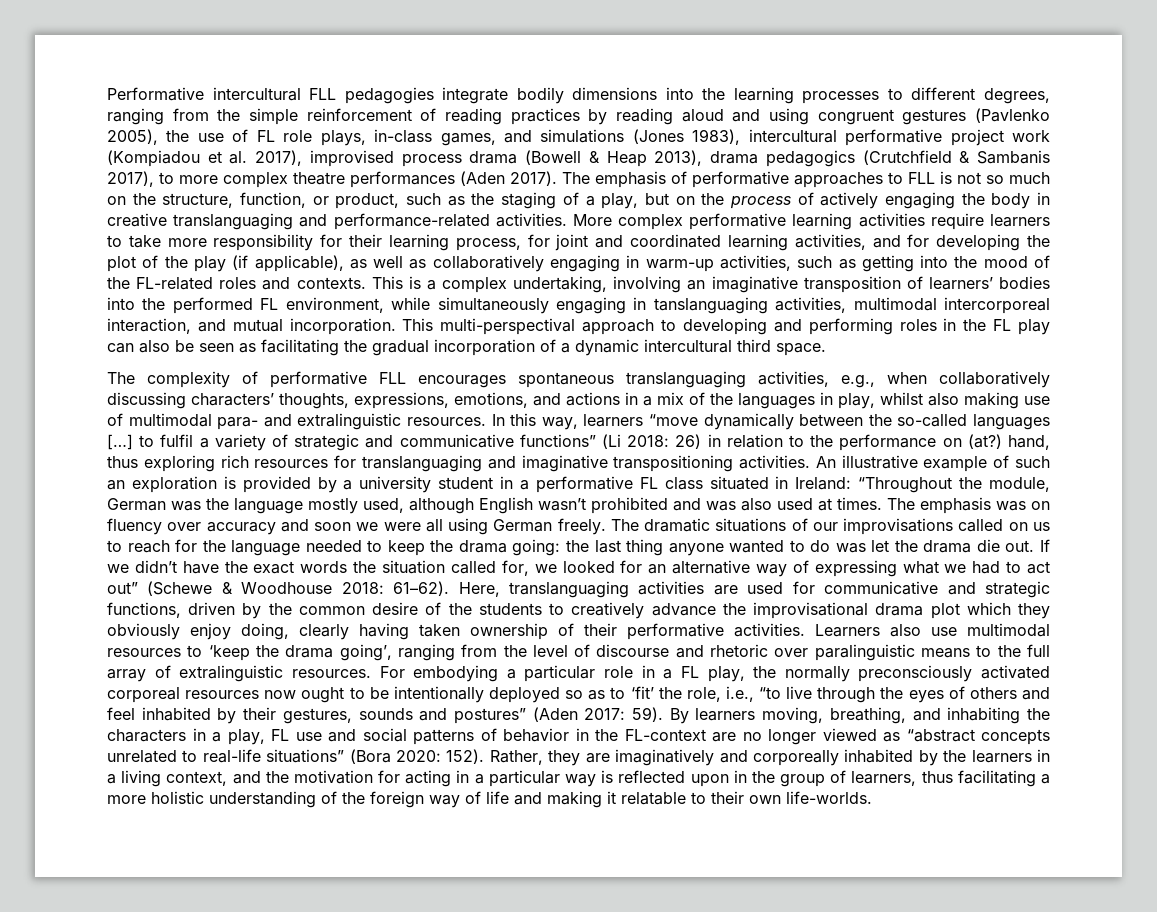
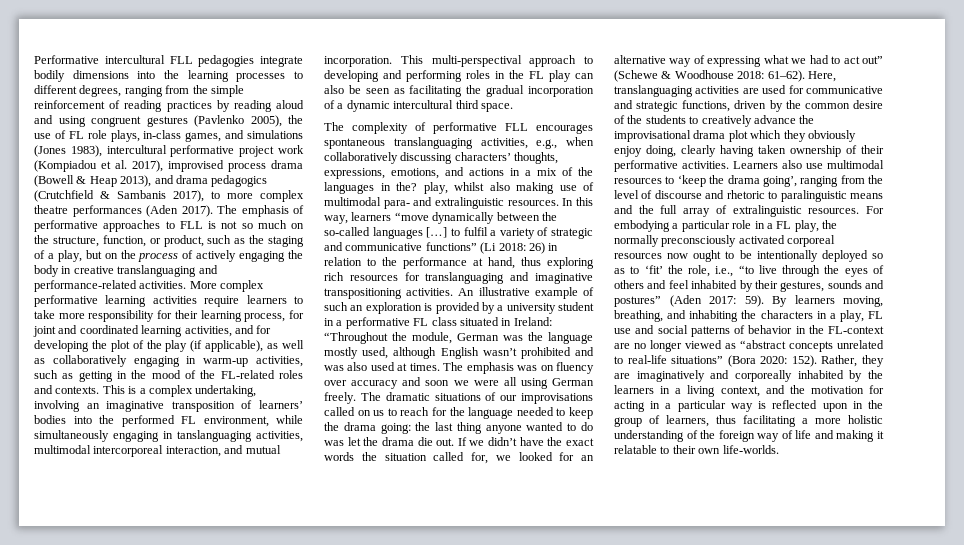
- Performative intercultural FLL pedagogies integrate bodily dimensions into the learning processes to different degrees, ranging from the simple reinforcement of reading practices by reading aloud and using congruent gestures (Pavlenko 2005), the use of FL role plays, in-class games, and simulations (Jones 1983), intercultural performative project work (Kompiadou et al. 2017), improvised process drama (Bowell & Heap 2013), drama pedagogics (Crutchfield & Sambanis 2017), to more complex theatre performances (Aden 2017).
+ Performative intercultural FLL pedagogies integrate bodily dimensions into the learning processes to different degrees, ranging from the simple reinforcement of reading practices by reading aloud and using congruent gestures (Pavlenko 2005), the use of FL role plays, in-class games, and simulations (Jones 1983), intercultural performative project work (Kompiadou et al. 2017), improvised process drama (Bowell & Heap 2013), and drama pedagogics (Crutchfield & Sambanis 2017), to more complex theatre performances (Aden 2017).
- More complex performative learning activities require learners to take more responsibility for their learning process, for joint and coordinated learning activities, and for developing the plot of the play (if applicable), as well as collaboratively engaging in warm-up activities, such as getting into the mood of the FL-related roles and contexts.
+ More complex performative learning activities require learners to take more responsibility for their learning process, for joint and coordinated learning activities, and for developing the plot of the play (if applicable), as well as collaboratively engaging in warm-up activities, such as getting in the mood of the FL-related roles and contexts.
- The complexity of performative FLL encourages spontaneous translanguaging activities, e.g., when collaboratively discussing characters’ thoughts, expressions, emotions, and actions in a mix of the languages in play, whilst also making use of multimodal para- and extralinguistic resources.
+ The complexity of performative FLL encourages spontaneous translanguaging activities, e.g., when collaboratively discussing characters’ thoughts, expressions, emotions, and actions in a mix of the languages in the? play, whilst also making use of multimodal para- and extralinguistic resources.
- In this way, learners “move dynamically between the so-called languages […] to fulfil a variety of strategic and communicative functions” (Li 2018: 26) in relation to the performance on (at?) hand, thus exploring rich resources for translanguaging and imaginative transpositioning activities.
+ In this way, learners “move dynamically between the so-called languages […] to fulfil a variety of strategic and communicative functions” (Li 2018: 26) in relation to the performance at hand, thus exploring rich resources for translanguaging and imaginative transpositioning activities.
- Learners also use multimodal resources to ‘keep the drama going’, ranging from the level of discourse and rhetoric over paralinguistic means to the full array of extralinguistic resources.
+ Learners also use multimodal resources to ‘keep the drama going’, ranging from the level of discourse and rhetoric to paralinguistic means and the full array of extralinguistic resources.

